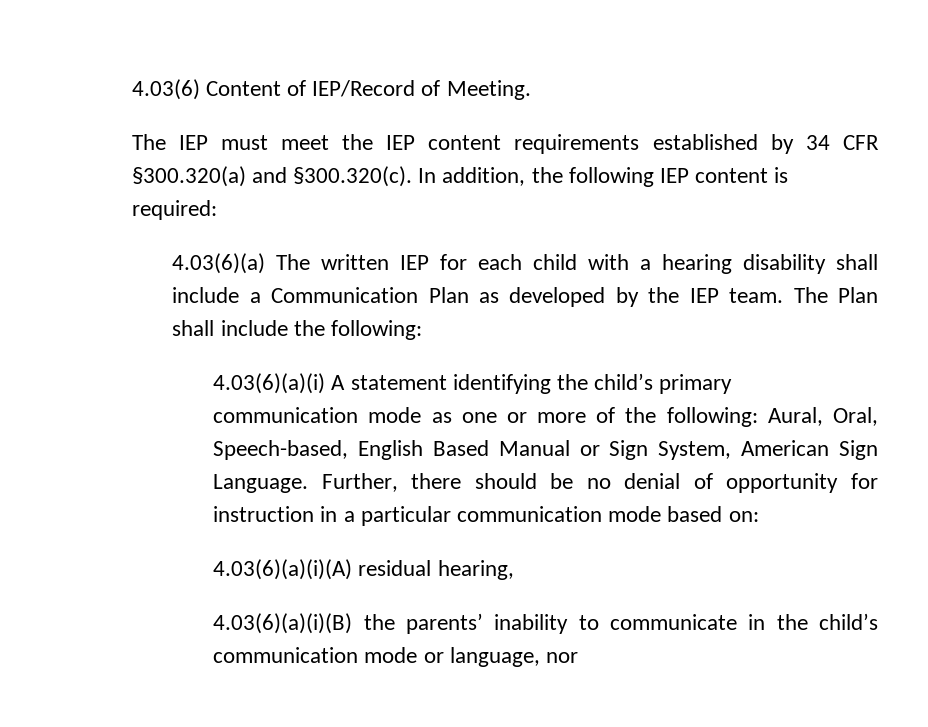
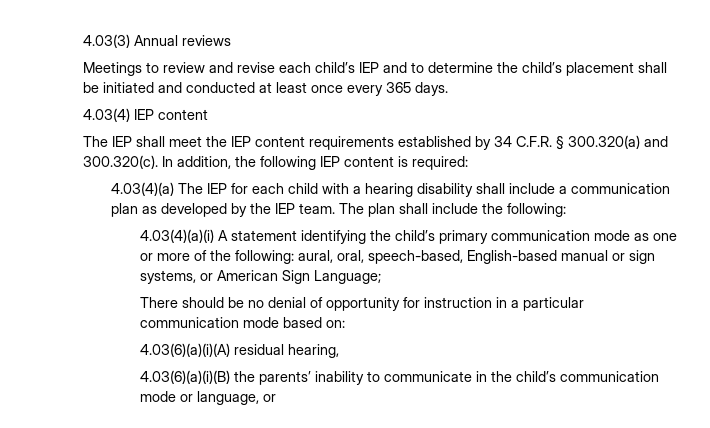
- 4.03(6) Content of IEP/Record of Meeting.
- The IEP must meet the IEP content requirements established by 34 CFR §300.320(a) and §300.320(c). In addition, the following IEP content is required:
+ 4.03(3) Annual reviews
+ Meetings to review and revise each child’s IEP and to determine the child’s placement shall be initiated and conducted at least once every 365 days.
+ 4.03(4) IEP content
+ The IEP shall meet the IEP content requirements established by 34 C.F.R. § 300.320(a) and 300.320(c). In addition, the following IEP content is required:
- 4.03(6)(a) The written IEP for each child with a hearing disability shall include a Communication Plan as developed by the IEP team.
+ 4.03(4)(a) The IEP for each child with a hearing disability shall include a communication plan as developed by the IEP team.
- The Plan shall include the following:
+ The plan shall include the following:
- 4.03(6)(a)(i) A statement identifying the child’s primary communication mode as one or more of the following: Aural, Oral, Speech-based, English Based Manual or Sign System, American Sign Language. Further, there should be no denial of opportunity for instruction in a particular communication mode based on:
+ 4.03(4)(a)(i) A statement identifying the child’s primary communication mode as one or more of the following: aural, oral, speech-based, English-based manual or sign systems, or American Sign Language;
+ There should be no denial of opportunity for instruction in a particular communication mode based on:
- 4.03(6)(a)(i)(B) the parents’ inability to communicate in the child’s communication mode or language, nor
+ 4.03(6)(a)(i)(B) the parents’ inability to communicate in the child’s communication mode or language, or

